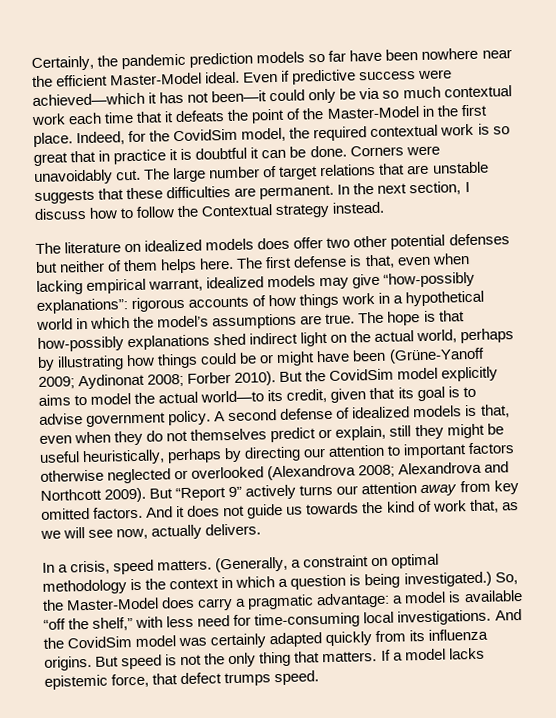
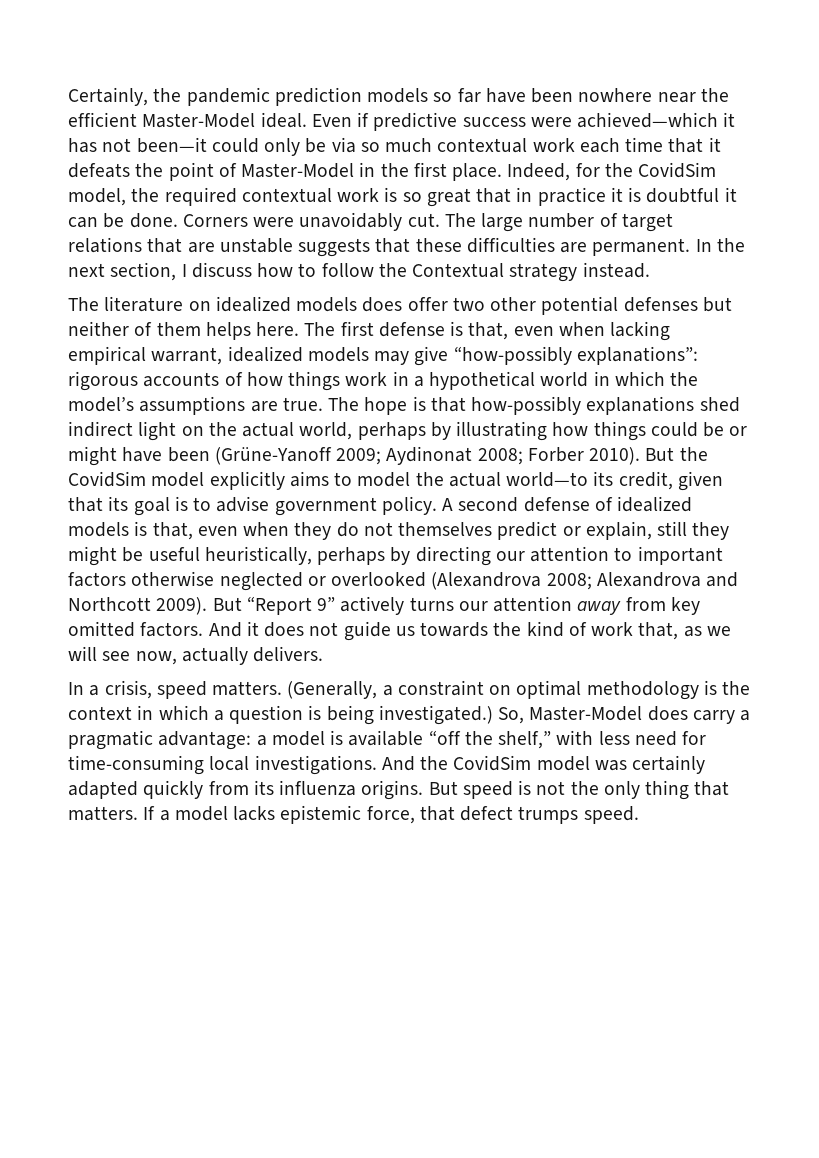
- Even if predictive success were achieved—which it has not been—it could only be via so much contextual work each time that it defeats the point of the Master-Model in the first place.
+ Even if predictive success were achieved—which it has not been—it could only be via so much contextual work each time that it defeats the point of Master-Model in the first place.
- So, the Master-Model does carry a pragmatic advantage: a model is available “off the shelf,” with less need for time-consuming local investigations.
+ So, Master-Model does carry a pragmatic advantage: a model is available “off the shelf,” with less need for time-consuming local investigations.

